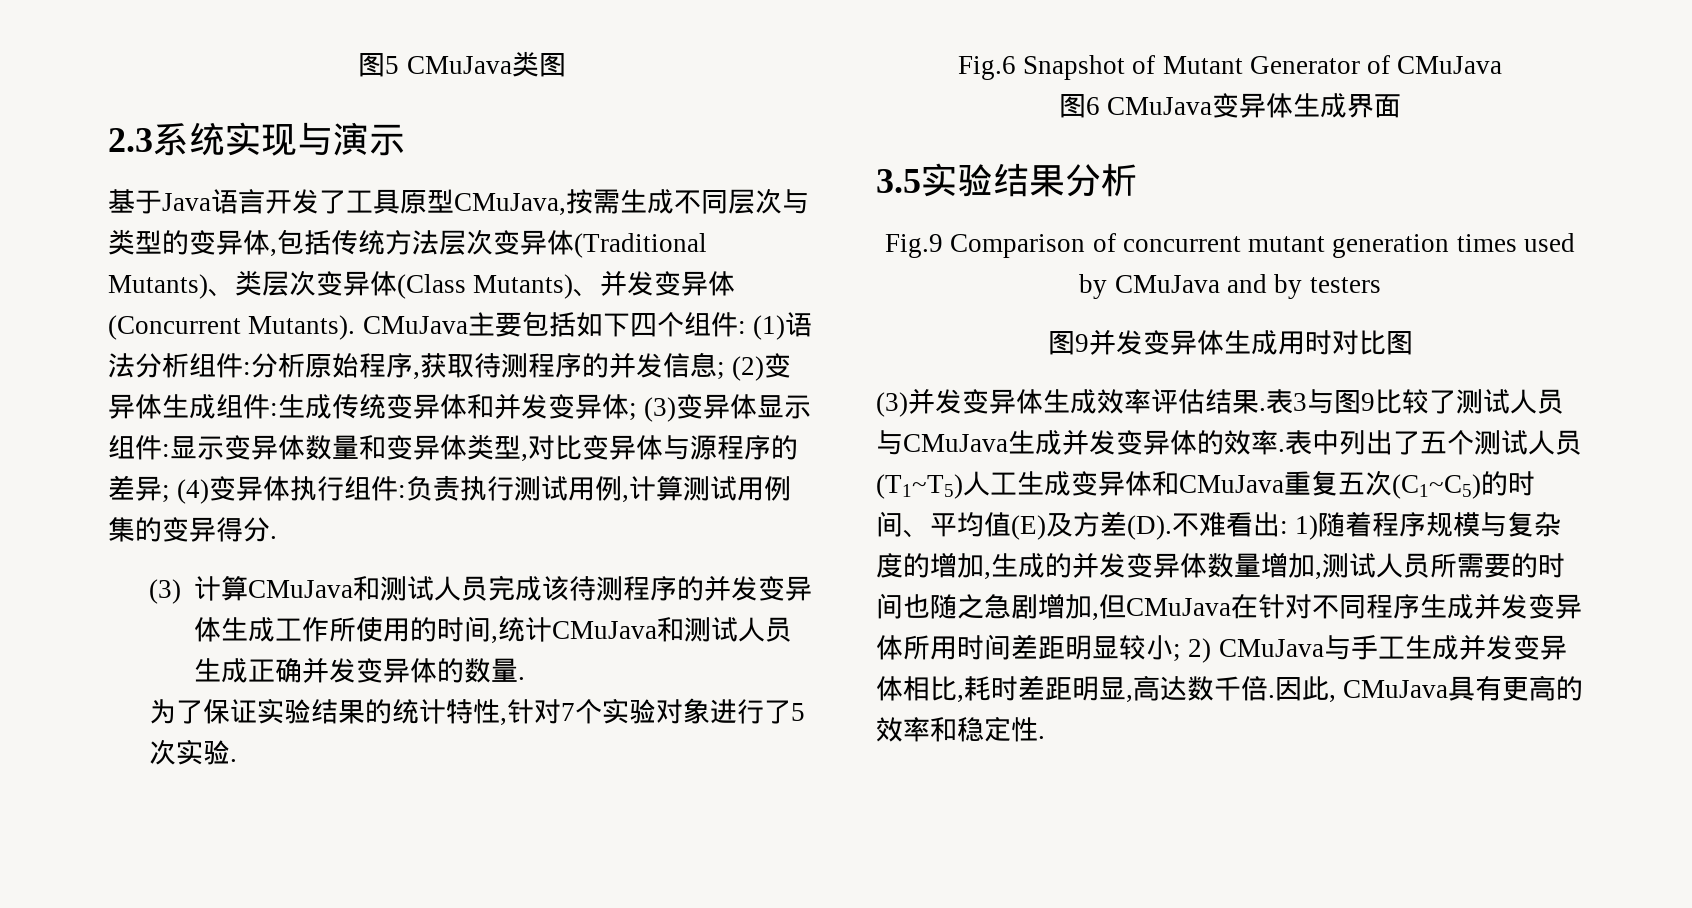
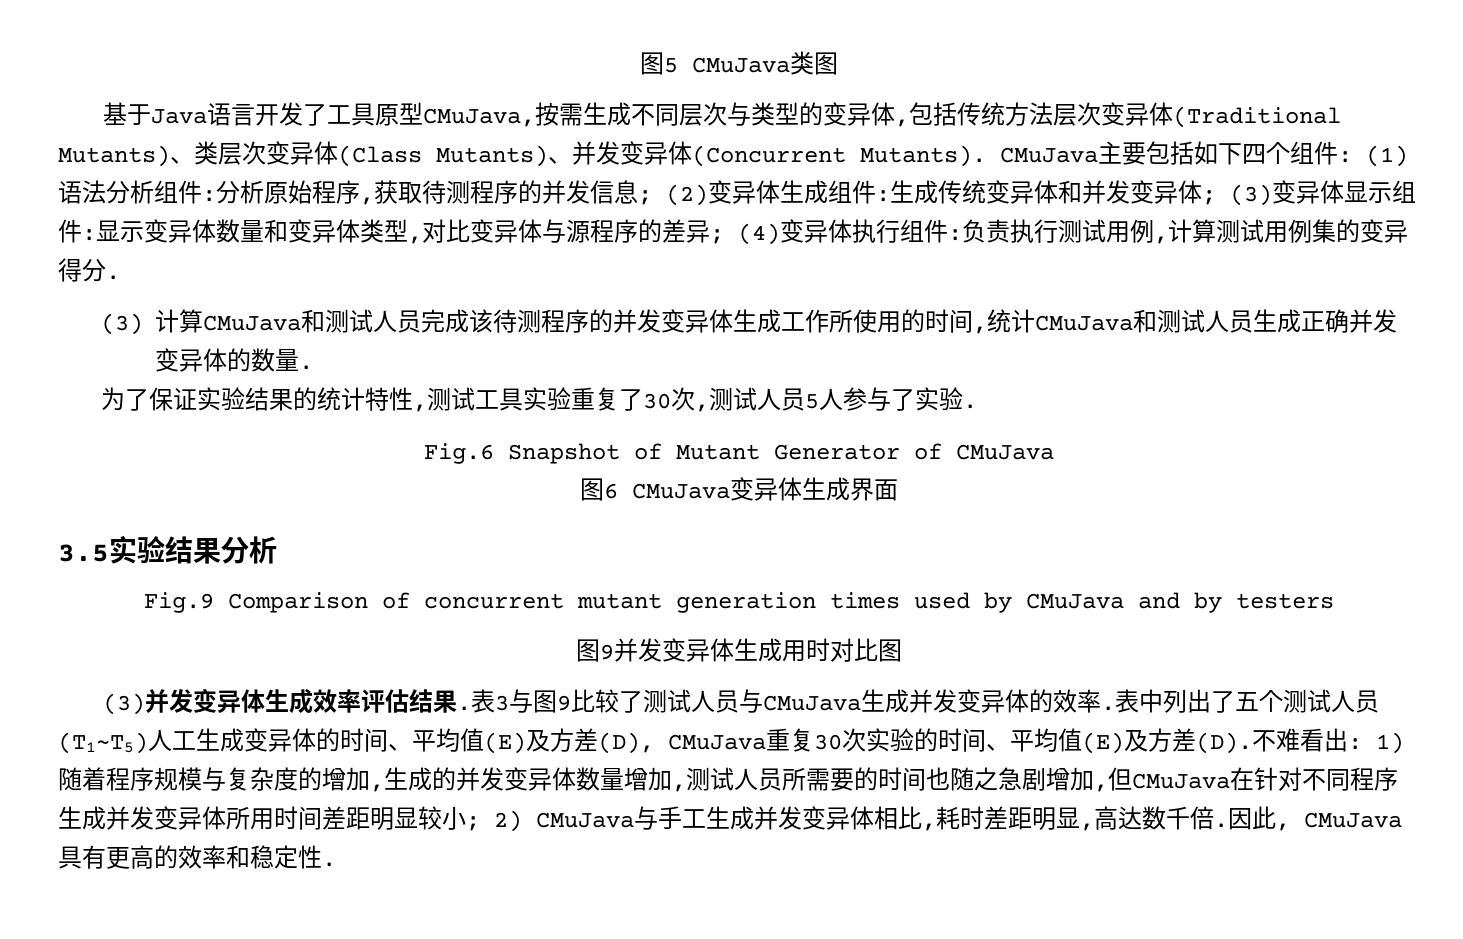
- 2.3系统实现与演示
- 为了保证实验结果的统计特性,针对7个实验对象进行了5次实验.
+ 为了保证实验结果的统计特性,测试工具实验重复了30次,测试人员5人参与了实验.
- 表中列出了五个测试人员(T1~T5)人工生成变异体和CMuJava重复五次(C1~C5)的时间、平均值(E)及方差(D).不难看出:
+ 表中列出了五个测试人员(T1~T5)人工生成变异体的时间、平均值(E)及方差(D), CMuJava重复30次实验的时间、平均值(E)及方差(D).不难看出:

